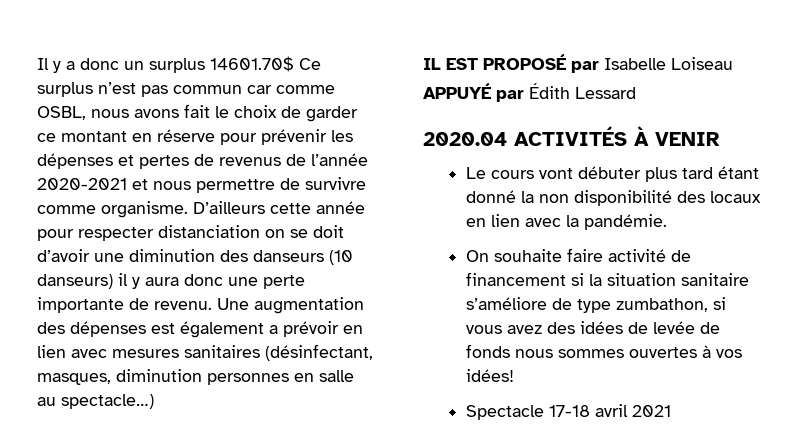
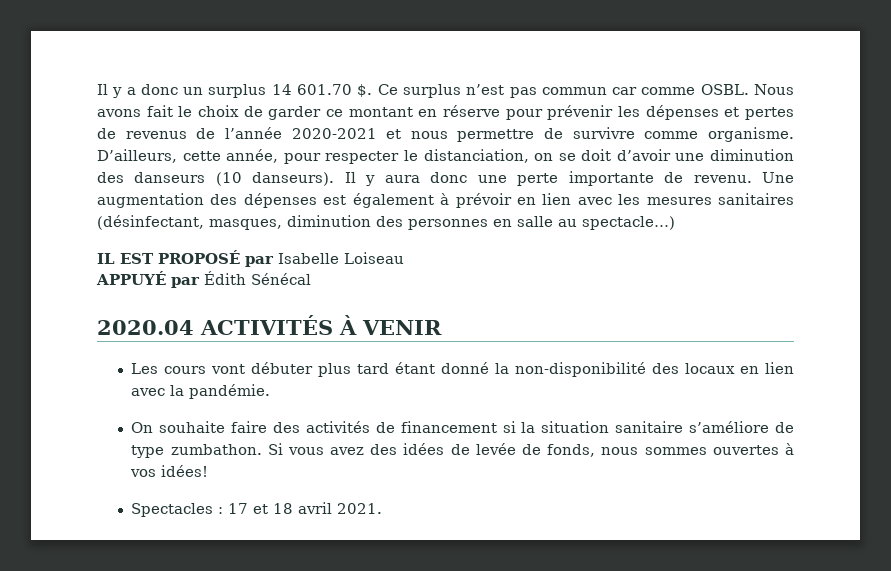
- Il y a donc un surplus 14601.70$ Ce surplus n’est pas commun car comme OSBL, nous avons fait le choix de garder ce montant en réserve pour prévenir les dépenses et pertes de revenus de l’année 2020-2021 et nous permettre de survivre comme organisme.
+ Il y a donc un surplus 14 601.70 $. Ce surplus n’est pas commun car comme OSBL. Nous avons fait le choix de garder ce montant en réserve pour prévenir les dépenses et pertes de revenus de l’année 2020-2021 et nous permettre de survivre comme organisme.
- D’ailleurs cette année pour respecter distanciation on se doit d’avoir une diminution des danseurs (10 danseurs) il y aura donc une perte importante de revenu.
+ D’ailleurs, cette année, pour respecter le distanciation, on se doit d’avoir une diminution des danseurs (10 danseurs). Il y aura donc une perte importante de revenu.
- Une augmentation des dépenses est également a prévoir en lien avec mesures sanitaires (désinfectant, masques, diminution personnes en salle au spectacle…)
+ Une augmentation des dépenses est également à prévoir en lien avec les mesures sanitaires (désinfectant, masques, diminution des personnes en salle au spectacle…)
- APPUYÉ par Édith Lessard
+ APPUYÉ par Édith Sénécal
- Le cours vont débuter plus tard étant donné la non disponibilité des locaux en lien avec la pandémie.
+ Les cours vont débuter plus tard étant donné la non-disponibilité des locaux en lien avec la pandémie.
- On souhaite faire activité de financement si la situation sanitaire s’améliore de type zumbathon, si vous avez des idées de levée de fonds nous sommes ouvertes à vos idées!
+ On souhaite faire des activités de financement si la situation sanitaire s’améliore de type zumbathon. Si vous avez des idées de levée de fonds, nous sommes ouvertes à vos idées!
- Spectacle 17-18 avril 2021
+ Spectacles : 17 et 18 avril 2021.

